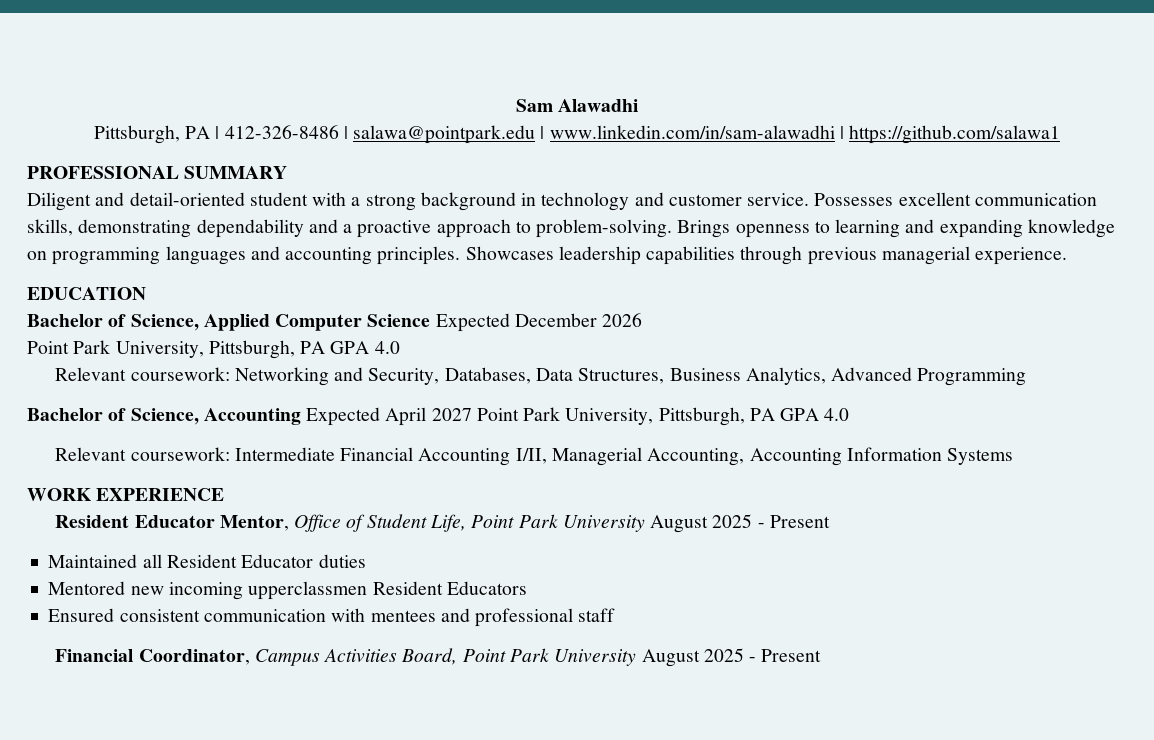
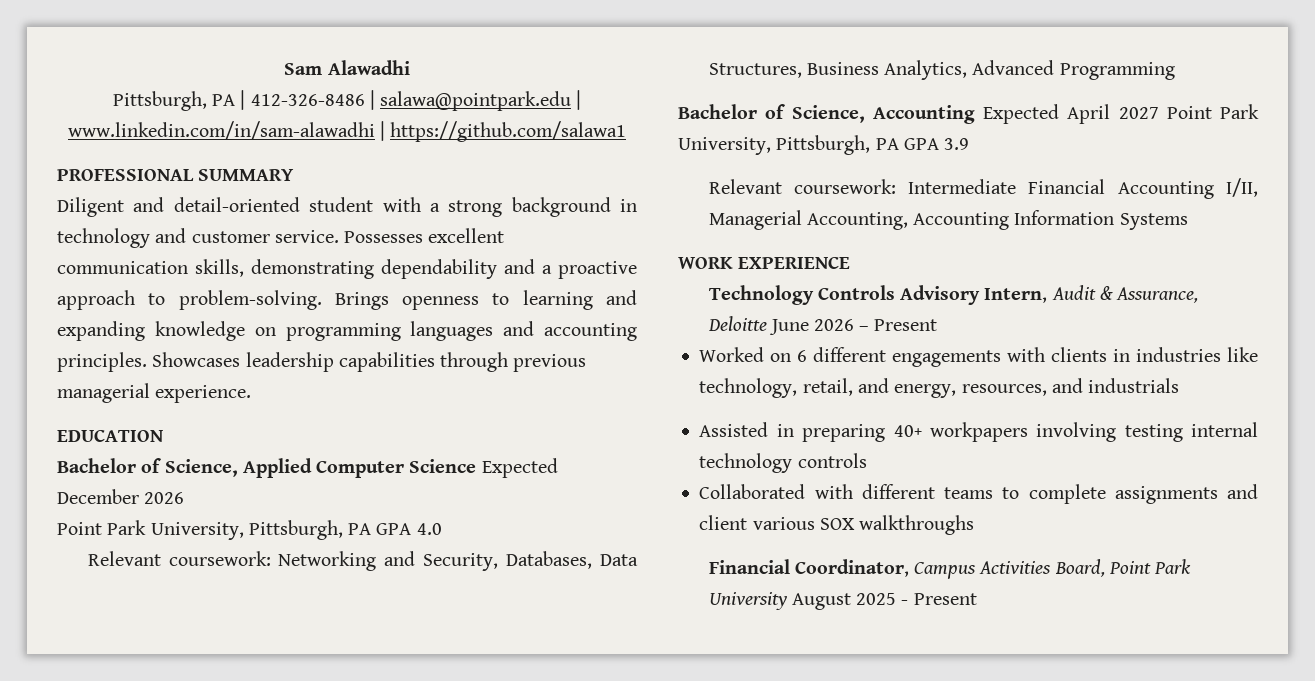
- Bachelor of Science, Accounting Expected April 2027 Point Park University, Pittsburgh, PA GPA 4.0
+ Bachelor of Science, Accounting Expected April 2027 Point Park University, Pittsburgh, PA GPA 3.9
- Resident Educator Mentor, Office of Student Life, Point Park University August 2025 - Present
- Maintained all Resident Educator duties
- Mentored new incoming upperclassmen Resident Educators
- Ensured consistent communication with mentees and professional staff
+ Technology Controls Advisory Intern, Audit & Assurance, Deloitte June 2026 – Present
+ Worked on 6 different engagements with clients in industries like technology, retail, and energy, resources, and industrials
+ Assisted in preparing 40+ workpapers involving testing internal technology controls
+ Collaborated with different teams to complete assignments and client various SOX walkthroughs

